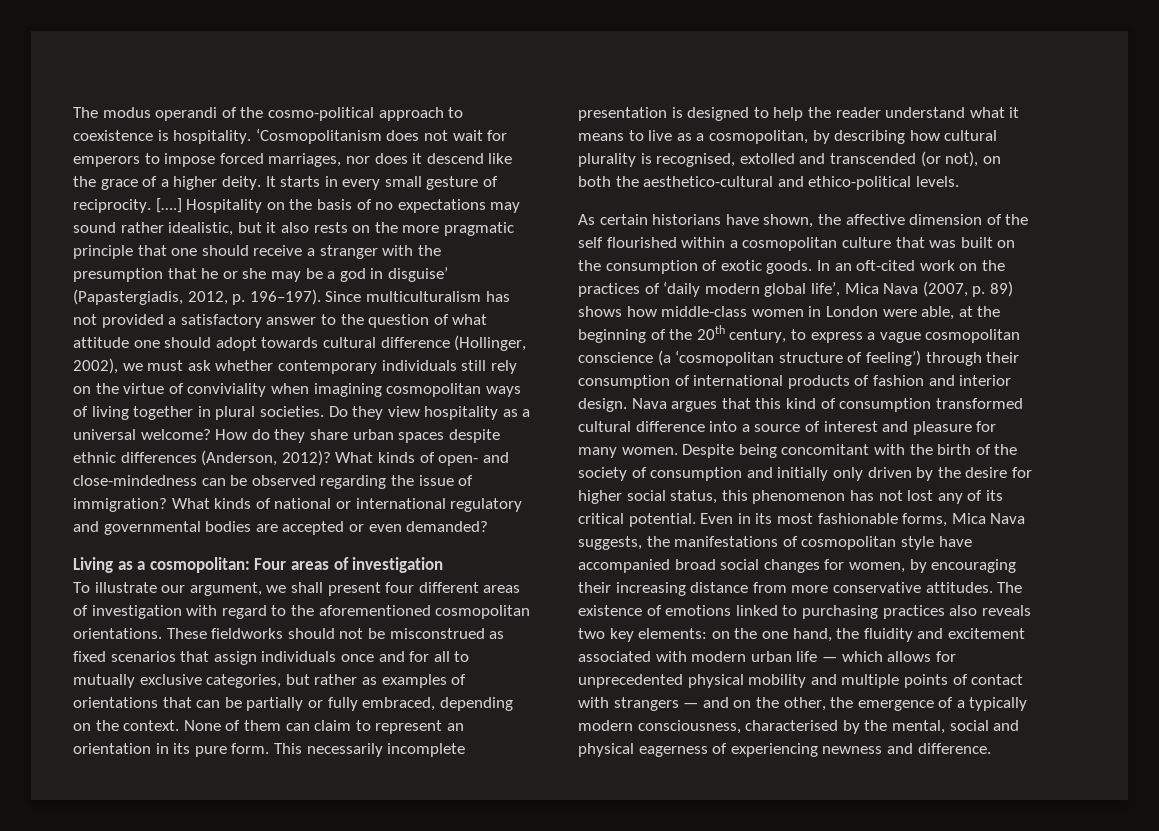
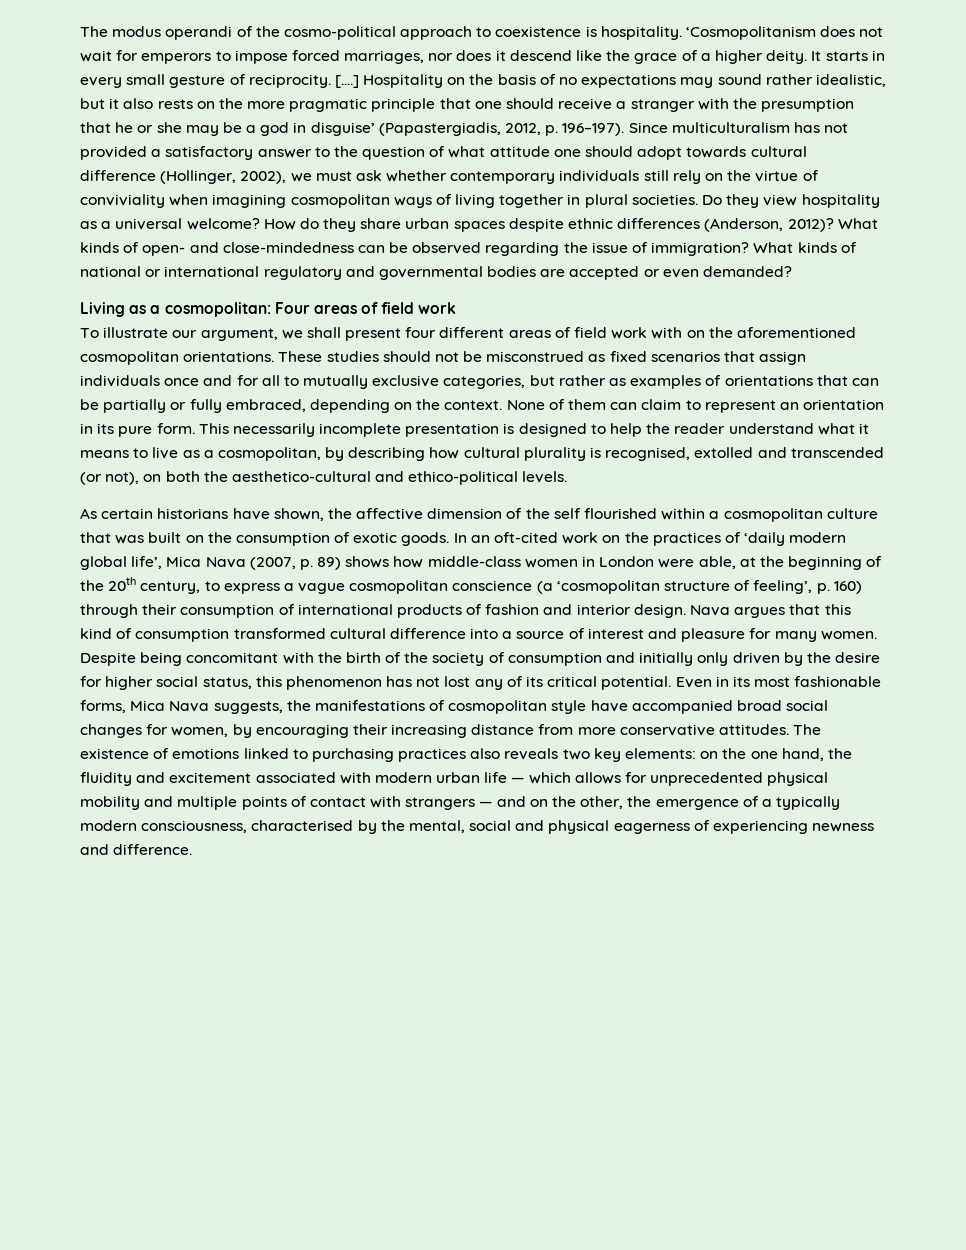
- Living as a cosmopolitan: Four areas of investigation
+ Living as a cosmopolitan: Four areas of field work
- To illustrate our argument, we shall present four different areas of investigation with regard to the aforementioned cosmopolitan orientations.
+ To illustrate our argument, we shall present four different areas of field work with on the aforementioned cosmopolitan orientations.
- These fieldworks should not be misconstrued as fixed scenarios that assign individuals once and for all to mutually exclusive categories, but rather as examples of orientations that can be partially or fully embraced, depending on the context.
+ These studies should not be misconstrued as fixed scenarios that assign individuals once and for all to mutually exclusive categories, but rather as examples of orientations that can be partially or fully embraced, depending on the context.
- In an oft-cited work on the practices of ‘daily modern global life’, Mica Nava (2007, p. 89) shows how middle-class women in London were able, at the beginning of the 20th century, to express a vague cosmopolitan conscience (a ‘cosmopolitan structure of feeling’) through their consumption of international products of fashion and interior design.
+ In an oft-cited work on the practices of ‘daily modern global life’, Mica Nava (2007, p. 89) shows how middle-class women in London were able, at the beginning of the 20th century, to express a vague cosmopolitan conscience (a ‘cosmopolitan structure of feeling’, p. 160) through their consumption of international products of fashion and interior design.

